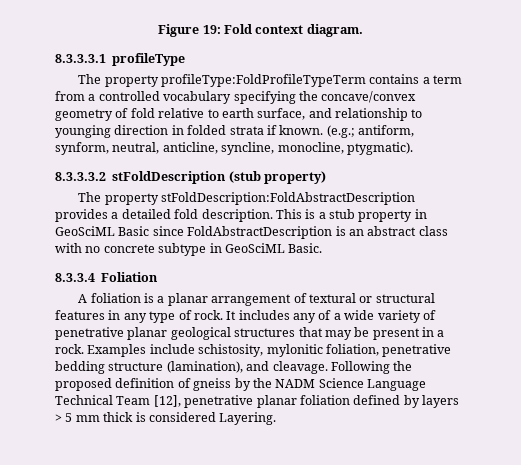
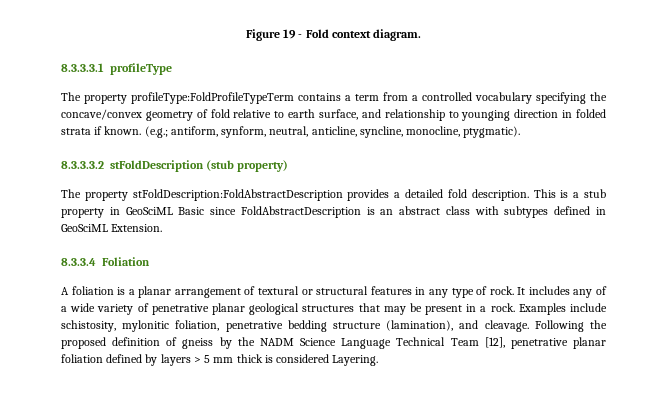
- Figure 19: Fold context diagram.
+ Figure 19 - Fold context diagram.
- This is a stub property in GeoSciML Basic since FoldAbstractDescription is an abstract class with no concrete subtype in GeoSciML Basic.
+ This is a stub property in GeoSciML Basic since FoldAbstractDescription is an abstract class with subtypes defined in GeoSciML Extension.

